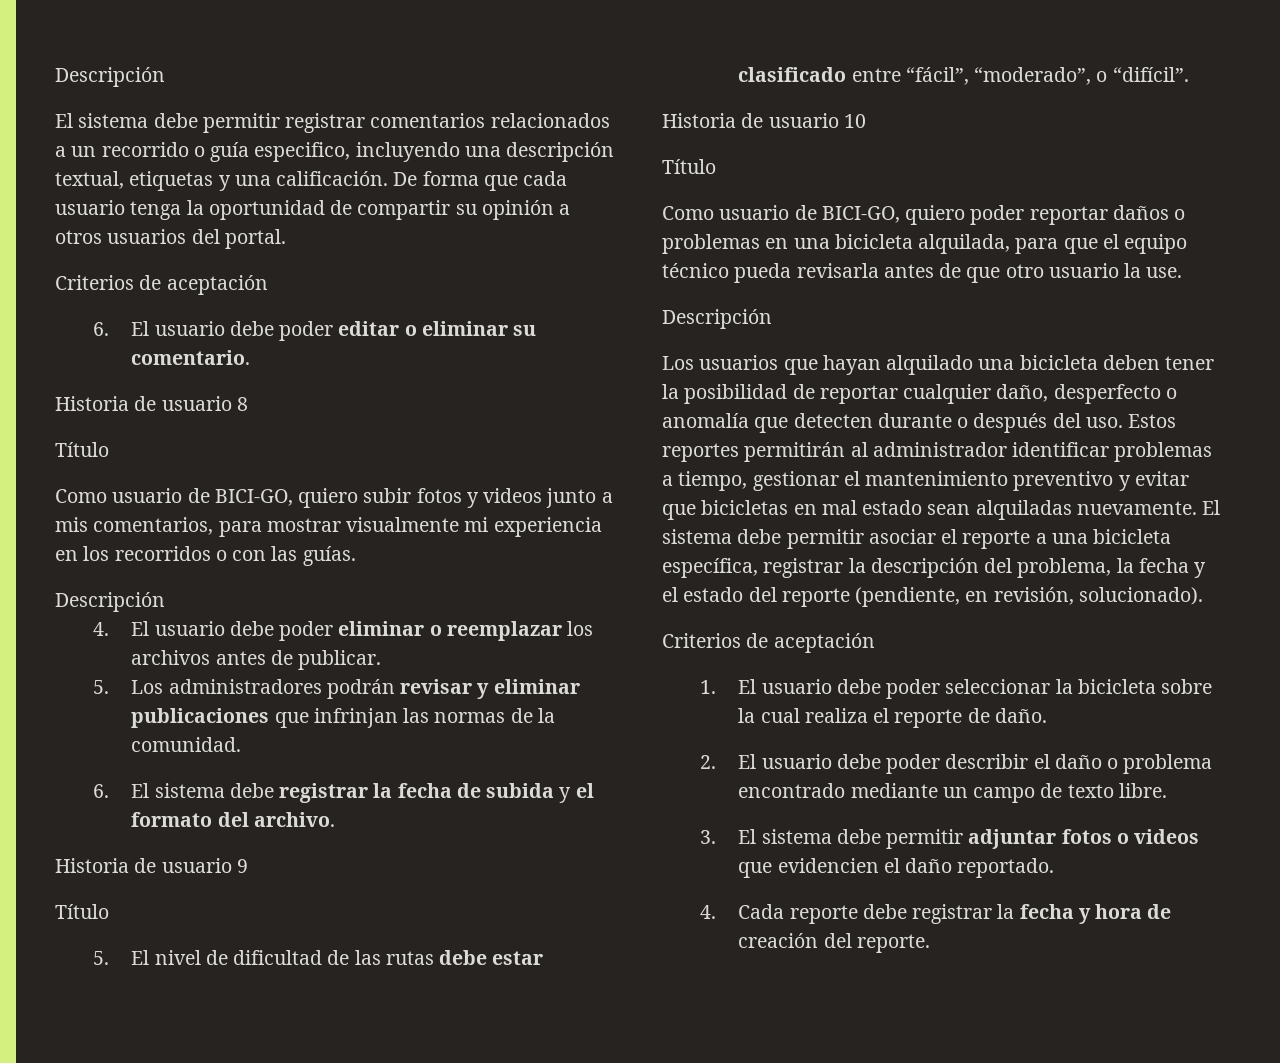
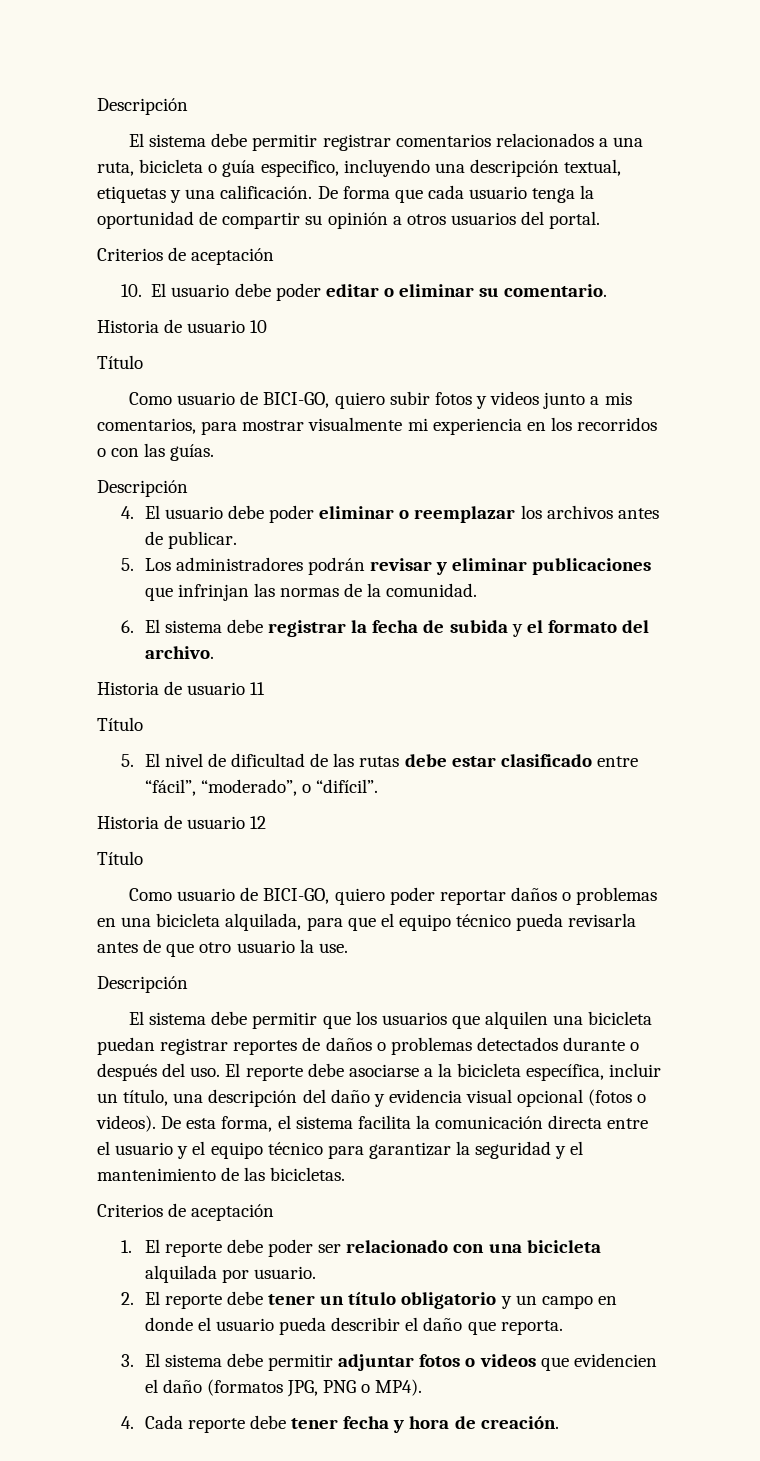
- El sistema debe permitir registrar comentarios relacionados a un recorrido o guía especifico, incluyendo una descripción textual, etiquetas y una calificación.
+ El sistema debe permitir registrar comentarios relacionados a una ruta, bicicleta o guía especifico, incluyendo una descripción textual, etiquetas y una calificación.
- 6. El usuario debe poder editar o eliminar su comentario.
+ 10. El usuario debe poder editar o eliminar su comentario.
- Historia de usuario 8
+ Historia de usuario 10
- Historia de usuario 9
+ Historia de usuario 11
- Historia de usuario 10
+ Historia de usuario 12
- Los usuarios que hayan alquilado una bicicleta deben tener la posibilidad de reportar cualquier daño, desperfecto o anomalía que detecten durante o después del uso.
+ El sistema debe permitir que los usuarios que alquilen una bicicleta puedan registrar reportes de daños o problemas detectados durante o después del uso.
- Estos reportes permitirán al administrador identificar problemas a tiempo, gestionar el mantenimiento preventivo y evitar que bicicletas en mal estado sean alquiladas nuevamente. El sistema debe permitir asociar el reporte a una bicicleta específica, registrar la descripción del problema, la fecha y el estado del reporte (pendiente, en revisión, solucionado).
+ El reporte debe asociarse a la bicicleta específica, incluir un título, una descripción del daño y evidencia visual opcional (fotos o videos). De esta forma, el sistema facilita la comunicación directa entre el usuario y el equipo técnico para garantizar la seguridad y el mantenimiento de las bicicletas.
- 1. El usuario debe poder seleccionar la bicicleta sobre la cual realiza el reporte de daño.
- 2. El usuario debe poder describir el daño o problema encontrado mediante un campo de texto libre.
+ 1. El reporte debe poder ser relacionado con una bicicleta alquilada por usuario.
+ 2. El reporte debe tener un título obligatorio y un campo en donde el usuario pueda describir el daño que reporta.
- 3. El sistema debe permitir adjuntar fotos o videos que evidencien el daño reportado.
+ 3. El sistema debe permitir adjuntar fotos o videos que evidencien el daño (formatos JPG, PNG o MP4).
- 4. Cada reporte debe registrar la fecha y hora de creación del reporte.
+ 4. Cada reporte debe tener fecha y hora de creación.

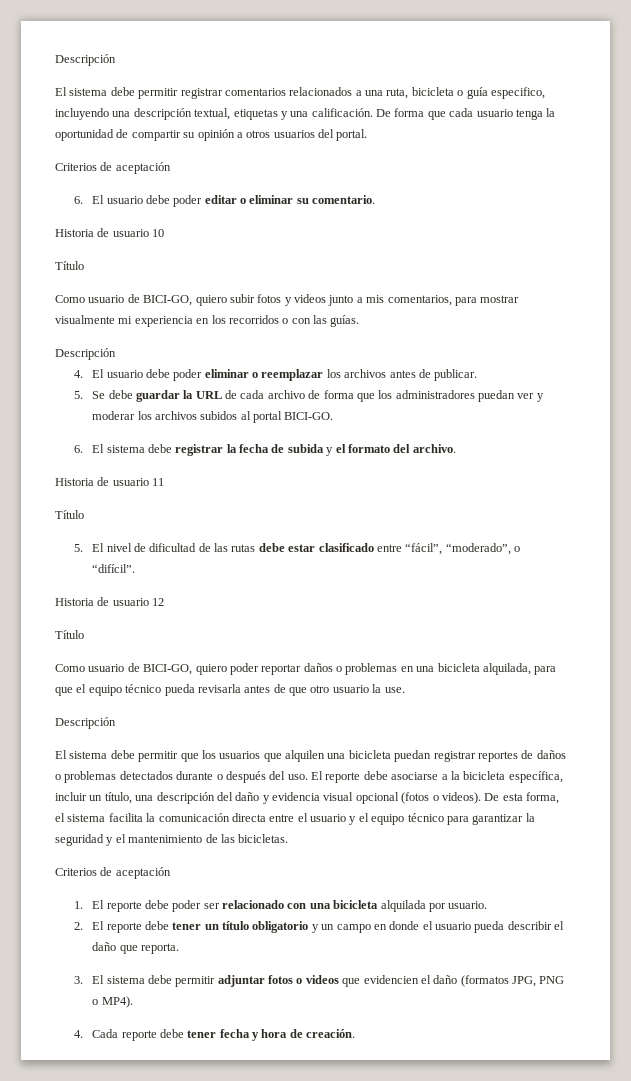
- 10. El usuario debe poder editar o eliminar su comentario.
+ 6. El usuario debe poder editar o eliminar su comentario.
- 5. Los administradores podrán revisar y eliminar publicaciones que infrinjan las normas de la comunidad.
+ 5. Se debe guardar la URL de cada archivo de forma que los administradores puedan ver y moderar los archivos subidos al portal BICI-GO.

